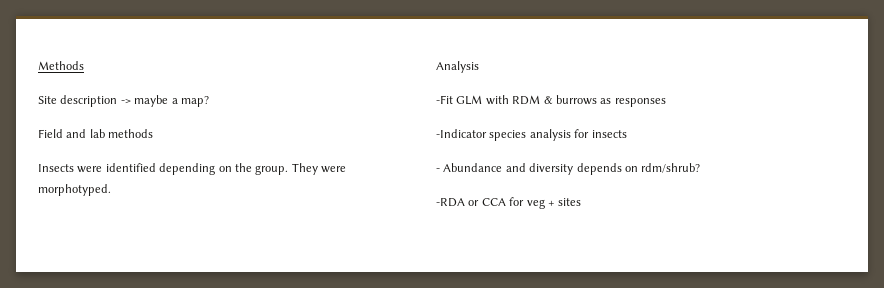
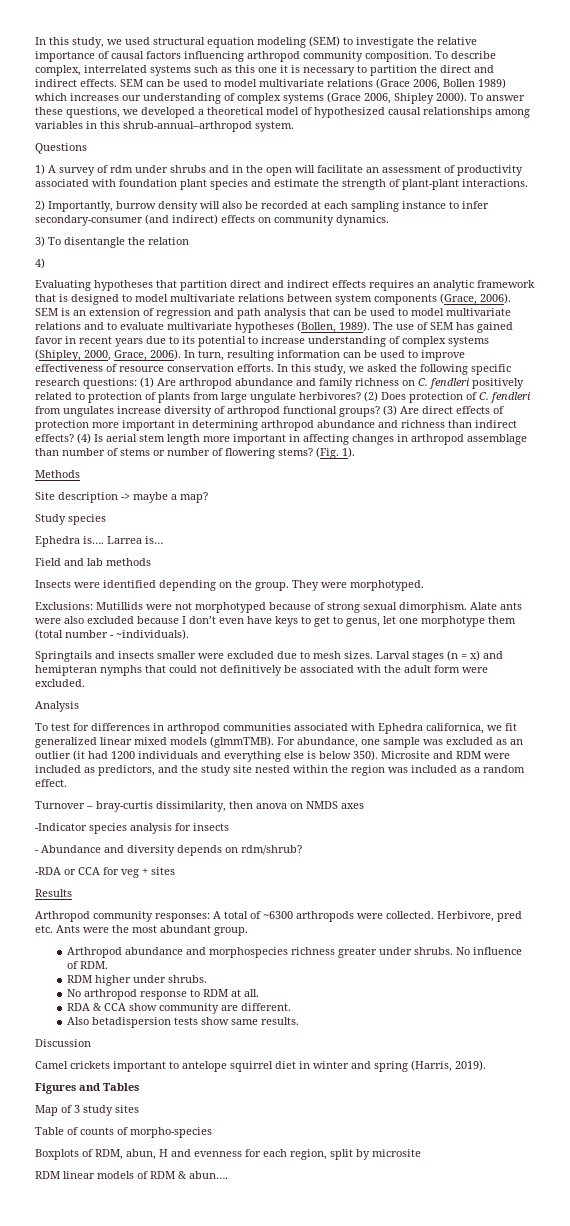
+ In this study, we used structural equation modeling (SEM) to investigate the relative importance of causal factors influencing arthropod community composition. To describe complex, interrelated systems such as this one it is necessary to partition the direct and indirect effects. SEM can be used to model multivariate relations (Grace 2006, Bollen 1989) which increases our understanding of complex systems (Grace 2006, Shipley 2000). To answer these questions, we developed a theoretical model of hypothesized causal relationships among variables in this shrub-annual–arthropod system.
+ Questions
+ 1) A survey of rdm under shrubs and in the open will facilitate an assessment of productivity associated with foundation plant species and estimate the strength of plant-plant interactions.
+ 2) Importantly, burrow density will also be recorded at each sampling instance to infer secondary-consumer (and indirect) effects on community dynamics.
+ 3) To disentangle the relation
+ 4)
+ Evaluating hypotheses that partition direct and indirect effects requires an analytic framework that is designed to model multivariate relations between system components (Grace, 2006). SEM is an extension of regression and path analysis that can be used to model multivariate relations and to evaluate multivariate hypotheses (Bollen, 1989). The use of SEM has gained favor in recent years due to its potential to increase understanding of complex systems (Shipley, 2000, Grace, 2006). In turn, resulting information can be used to improve effectiveness of resource conservation efforts. In this study, we asked the following specific research questions: (1) Are arthropod abundance and family richness on C. fendleri positively related to protection of plants from large ungulate herbivores? (2) Does protection of C. fendleri from ungulates increase diversity of arthropod functional groups? (3) Are direct effects of protection more important in determining arthropod abundance and richness than indirect effects? (4) Is aerial stem length more important in affecting changes in arthropod assemblage than number of stems or number of flowering stems? (Fig. 1).
+ Study species
+ Ephedra is…. Larrea is…
+ Exclusions: Mutillids were not morphotyped because of strong sexual dimorphism. Alate ants were also excluded because I don’t even have keys to get to genus, let one morphotype them (total number - ~individuals).
+ Springtails and insects smaller were excluded due to mesh sizes. Larval stages (n = x) and hemipteran nymphs that could not definitively be associated with the adult form were excluded.
  Analysis
- -Fit GLM with RDM & burrows as responses
+ To test for differences in arthropod communities associated with Ephedra californica, we fit generalized linear mixed models (glmmTMB). For abundance, one sample was excluded as an outlier (it had 1200 individuals and everything else is below 350). Microsite and RDM were included as predictors, and the study site nested within the region was included as a random effect.
+ Turnover – bray-curtis dissimilarity, then anova on NMDS axes
+ Results
+ Arthropod community responses: A total of ~6300 arthropods were collected. Herbivore, pred etc. Ants were the most abundant group.
+ Arthropod abundance and morphospecies richness greater under shrubs. No influence of RDM.
+ RDM higher under shrubs.
+ No arthropod response to RDM at all.
+ RDA & CCA show community are different.
+ Also betadispersion tests show same results.
+ Discussion
+ Camel crickets important to antelope squirrel diet in winter and spring (Harris, 2019).
+ Figures and Tables
+ Map of 3 study sites
+ Table of counts of morpho-species
+ Boxplots of RDM, abun, H and evenness for each region, split by microsite
+ RDM linear models of RDM & abun….

